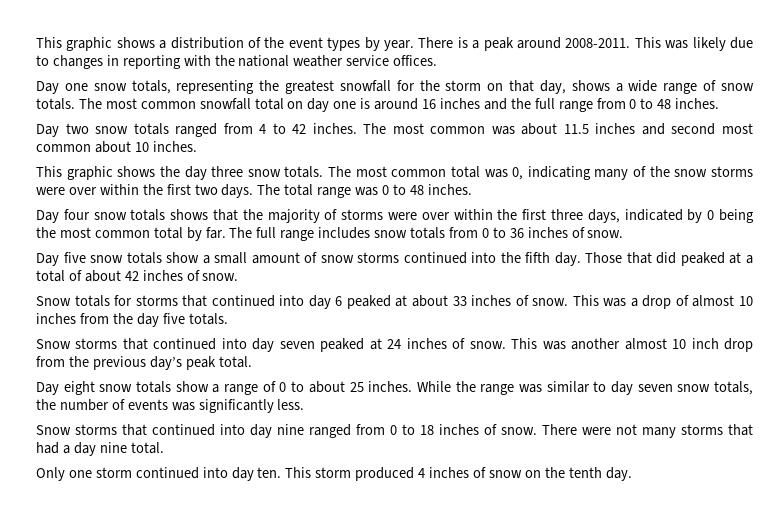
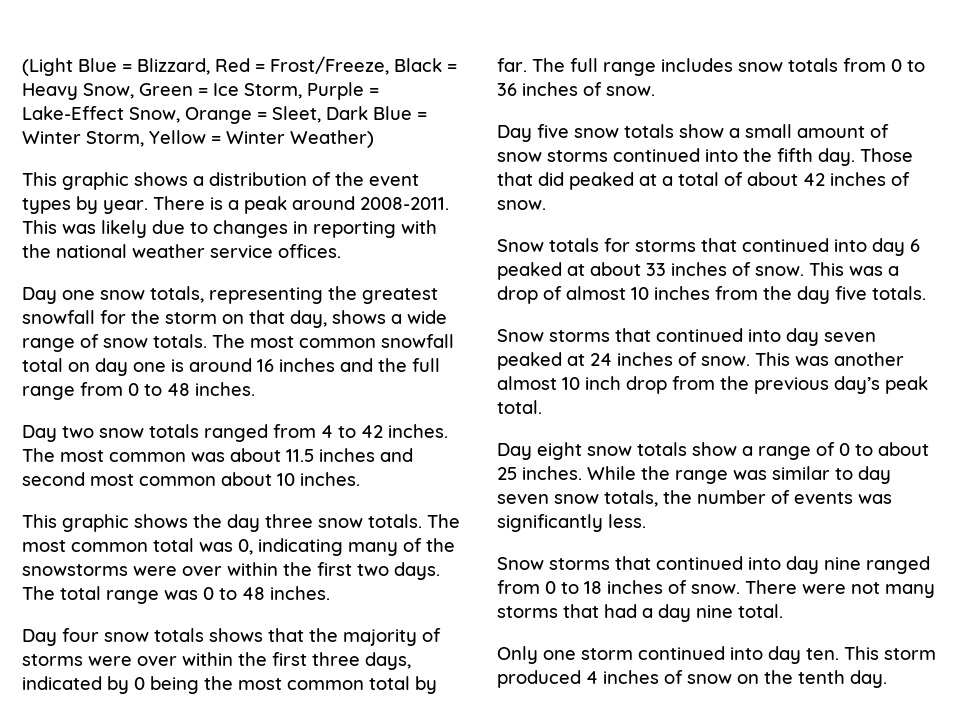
+ (Light Blue = Blizzard, Red = Frost/Freeze, Black = Heavy Snow, Green = Ice Storm, Purple = Lake-Effect Snow, Orange = Sleet, Dark Blue = Winter Storm, Yellow = Winter Weather)
- The most common total was 0, indicating many of the snow storms were over within the first two days.
+ The most common total was 0, indicating many of the snowstorms were over within the first two days.

